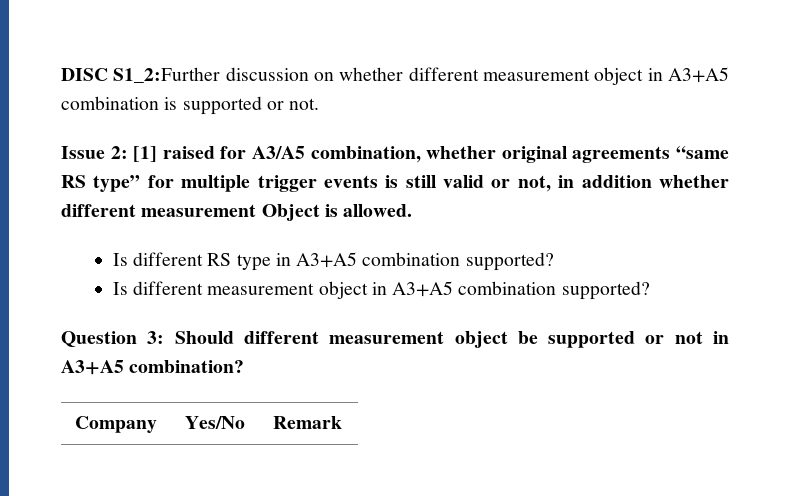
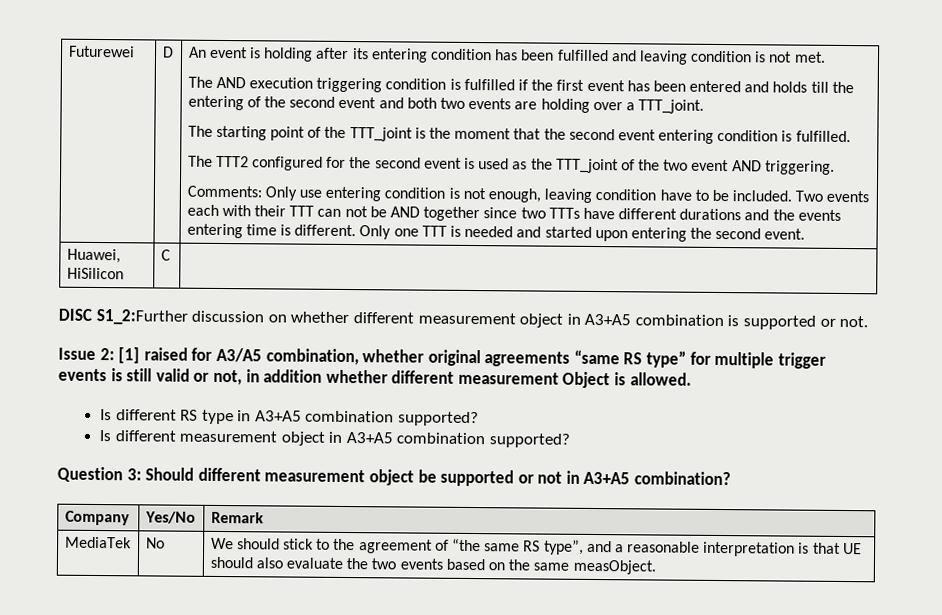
+ Futurewei | D | An event is holding after its entering condition has been fulfilled and leaving condition is not met.
+ The AND execution triggering condition is fulfilled if the first event has been entered and holds till the entering of the second event and both two events are holding over a TTT_joint.
+ The starting point of the TTT_joint is the moment that the second event entering condition is fulfilled.
+ The TTT2 configured for the second event is used as the TTT_joint of the two event AND triggering.
+ Comments: Only use entering condition is not enough, leaving condition have to be included. Two events each with their TTT can not be AND together since two TTTs have different durations and the events entering time is different. Only one TTT is needed and started upon entering the second event.
+ Huawei, HiSilicon | C |
+ MediaTek | No | We should stick to the agreement of “the same RS type”, and a reasonable interpretation is that UE should also evaluate the two events based on the same measObject.

